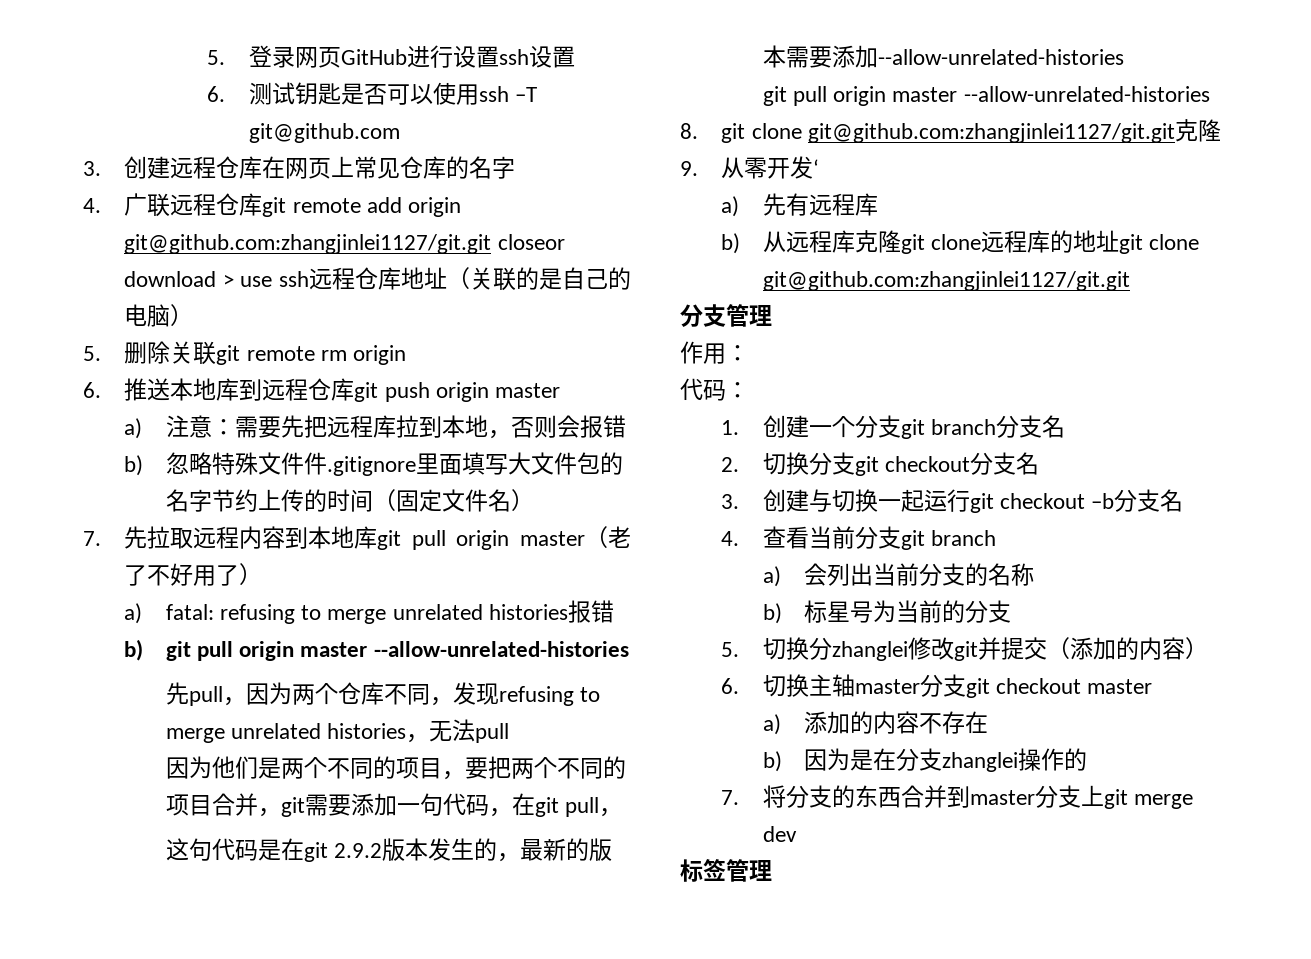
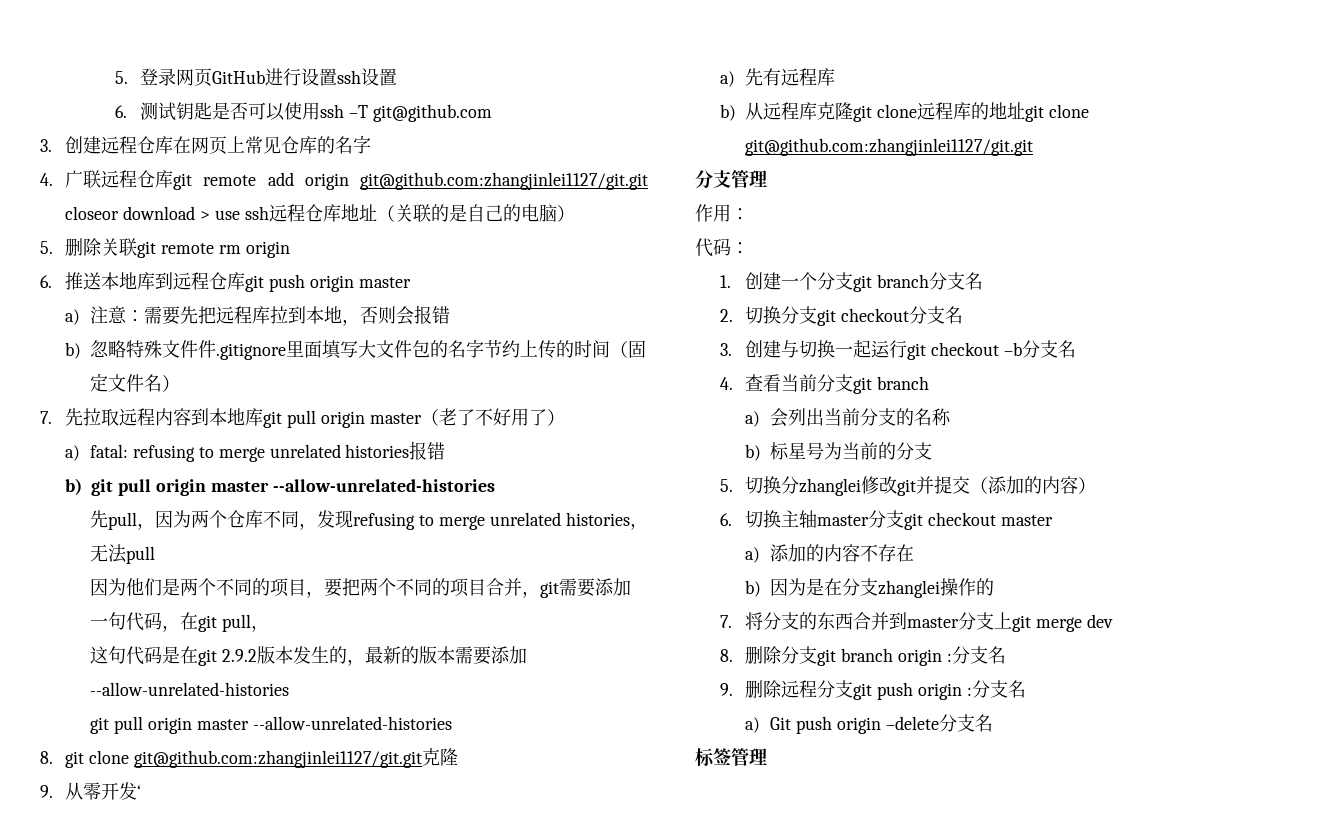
+ 8.删除分支git branch origin :分支名
+ 9.删除远程分支git push origin :分支名
+ a) Git push origin –delete分支名

